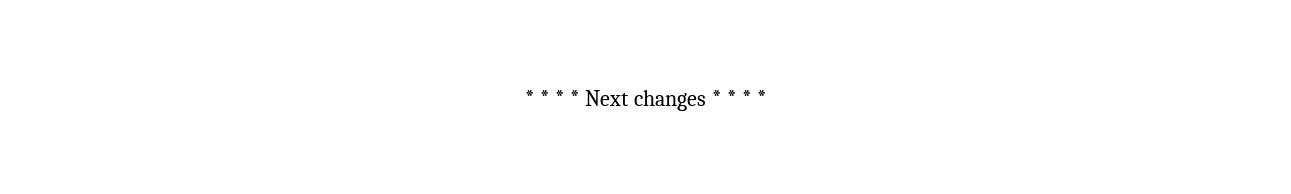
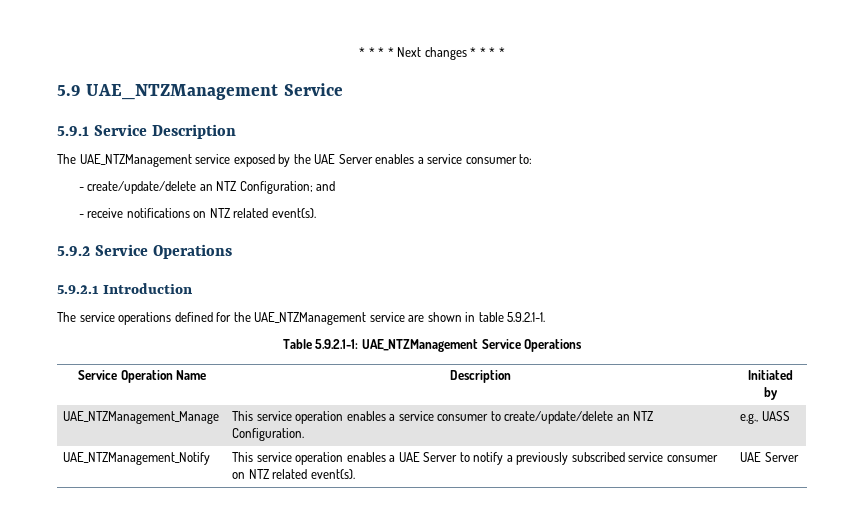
+ 5.9 UAE_NTZManagement Service
+ 5.9.1 Service Description
+ The UAE_NTZManagement service exposed by the UAE Server enables a service consumer to:
+ - create/update/delete an NTZ Configuration; and
+ - receive notifications on NTZ related event(s).
+ 5.9.2 Service Operations
+ 5.9.2.1 Introduction
+ The service operations defined for the UAE_NTZManagement service are shown in table 5.9.2.1-1.
+ Table 5.9.2.1-1: UAE_NTZManagement Service Operations
+ Service Operation Name | Description | Initiated by
+ UAE_NTZManagement_Manage | This service operation enables a service consumer to create/update/delete an NTZ Configuration. | e.g., UASS
+ UAE_NTZManagement_Notify | This service operation enables a UAE Server to notify a previously subscribed service consumer on NTZ related event(s). | UAE Server

